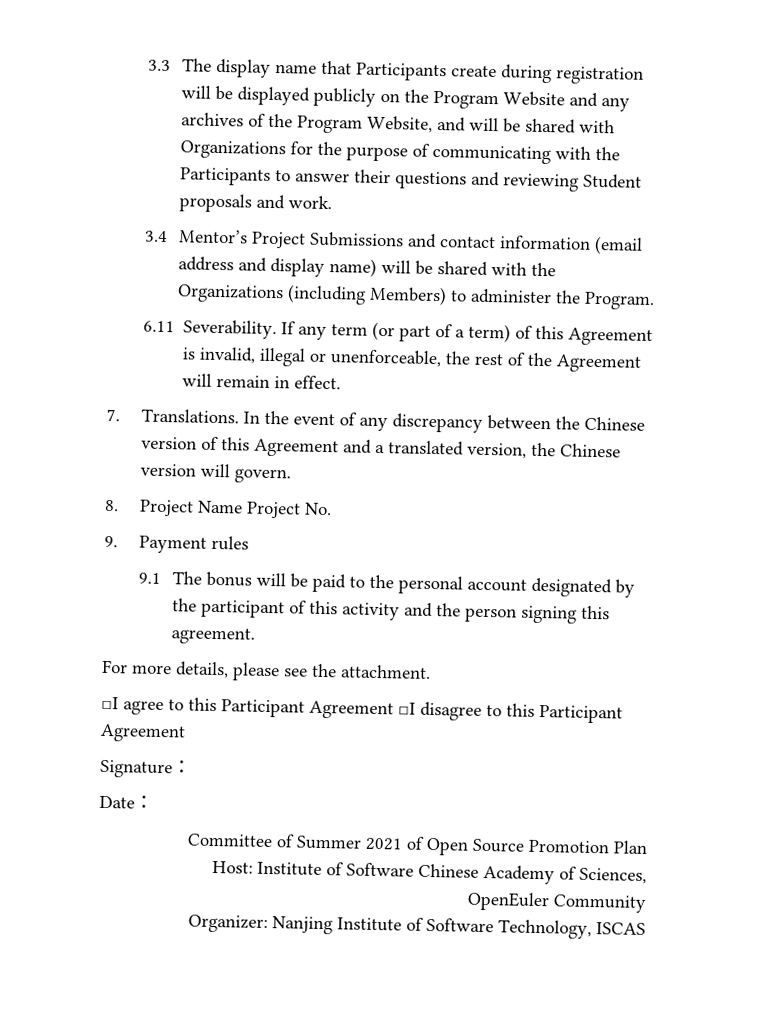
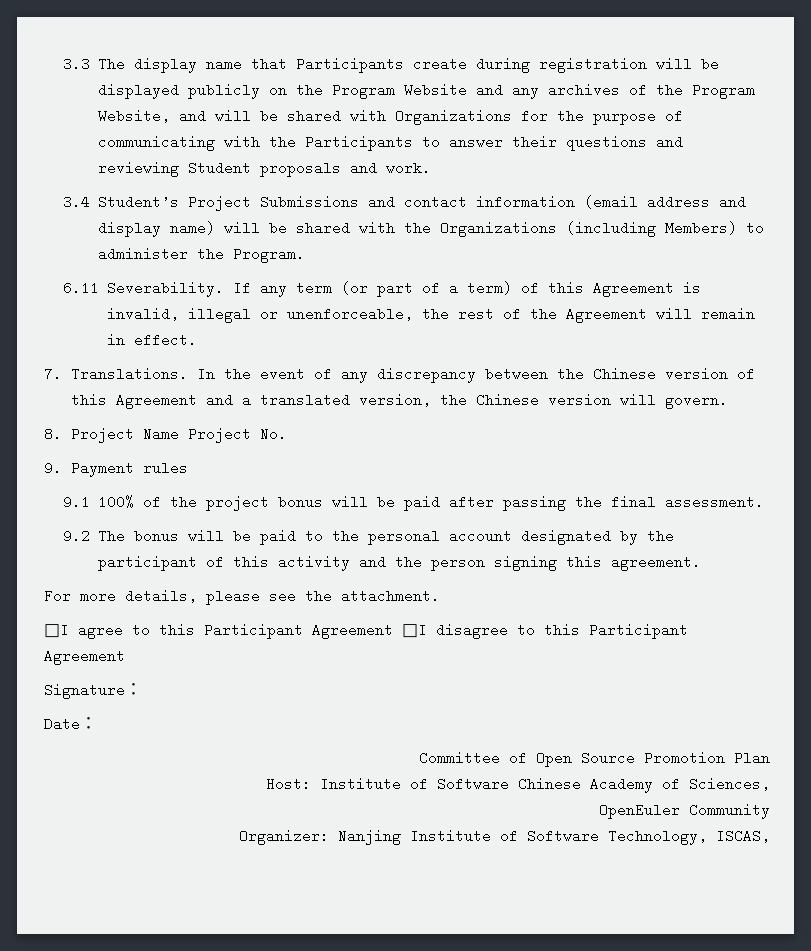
- 3.4 Mentor’s Project Submissions and contact information (email address and display name) will be shared with the Organizations (including Members) to administer the Program.
+ 3.4 Student’s Project Submissions and contact information (email address and display name) will be shared with the Organizations (including Members) to administer the Program.
- 9.1 The bonus will be paid to the personal account designated by the participant of this activity and the person signing this agreement.
+ 9.1 100% of the project bonus will be paid after passing the final assessment.
+ 9.2 The bonus will be paid to the personal account designated by the participant of this activity and the person signing this agreement.
- Committee of Summer 2021 of Open Source Promotion Plan
+ Committee of Open Source Promotion Plan
- Organizer: Nanjing Institute of Software Technology, ISCAS
+ Organizer: Nanjing Institute of Software Technology, ISCAS,

